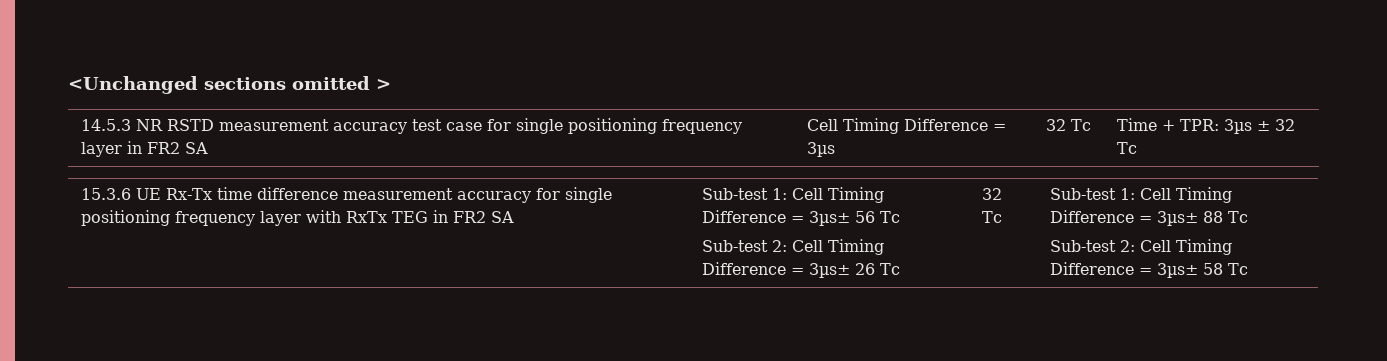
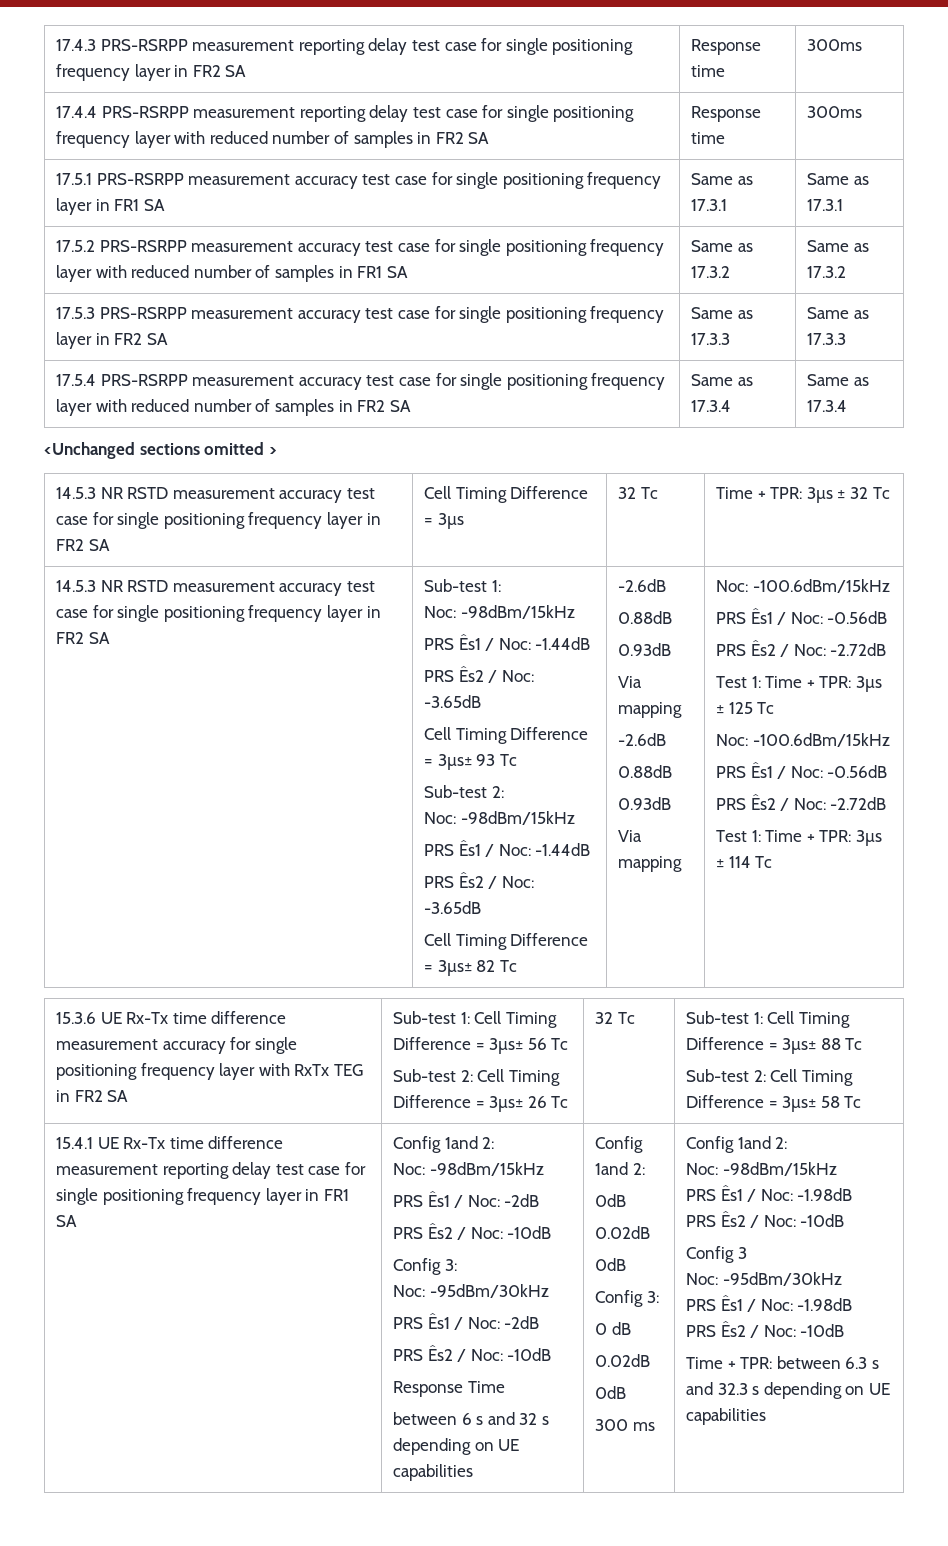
+ 17.4.3 PRS-RSRPP measurement reporting delay test case for single positioning frequency layer in FR2 SA | Response time | 300ms
+ 17.4.4 PRS-RSRPP measurement reporting delay test case for single positioning frequency layer with reduced number of samples in FR2 SA | Response time | 300ms
+ 17.5.1 PRS-RSRPP measurement accuracy test case for single positioning frequency layer in FR1 SA | Same as 17.3.1 | Same as 17.3.1
+ 17.5.2 PRS-RSRPP measurement accuracy test case for single positioning frequency layer with reduced number of samples in FR1 SA | Same as 17.3.2 | Same as 17.3.2
+ 17.5.3 PRS-RSRPP measurement accuracy test case for single positioning frequency layer in FR2 SA | Same as 17.3.3 | Same as 17.3.3
+ 17.5.4 PRS-RSRPP measurement accuracy test case for single positioning frequency layer with reduced number of samples in FR2 SA | Same as 17.3.4 | Same as 17.3.4
+ 14.5.3 NR RSTD measurement accuracy test case for single positioning frequency layer in FR2 SA | Sub-test 1:
+ Noc: -98dBm/15kHz
+ PRS Ês1 / Noc: -1.44dB
+ PRS Ês2 / Noc: -3.65dB
+ Cell Timing Difference = 3µs± 93 Tc
+ Sub-test 2:
+ Noc: -98dBm/15kHz
+ PRS Ês1 / Noc: -1.44dB
+ PRS Ês2 / Noc: -3.65dB
+ Cell Timing Difference = 3µs± 82 Tc | -2.6dB
+ 0.88dB
+ 0.93dB
+ Via mapping
+ -2.6dB
+ 0.88dB
+ 0.93dB
+ Via mapping | Noc: -100.6dBm/15kHz
+ PRS Ês1 / Noc: -0.56dB
+ PRS Ês2 / Noc: -2.72dB
+ Test 1: Time + TPR: 3µs ± 125 Tc
+ Noc: -100.6dBm/15kHz
+ PRS Ês1 / Noc: -0.56dB
+ PRS Ês2 / Noc: -2.72dB
+ Test 1: Time + TPR: 3µs ± 114 Tc
+ 15.4.1 UE Rx-Tx time difference measurement reporting delay test case for single positioning frequency layer in FR1 SA | Config 1and 2:
+ Noc: -98dBm/15kHz
+ PRS Ês1 / Noc: -2dB
+ PRS Ês2 / Noc: -10dB
+ Config 3:
+ Noc: -95dBm/30kHz
+ PRS Ês1 / Noc: -2dB
+ PRS Ês2 / Noc: -10dB
+ Response Time
+ between 6 s and 32 s depending on UE capabilities | Config 1and 2:
+ 0dB
+ 0.02dB
+ 0dB
+ Config 3:
+ 0 dB
+ 0.02dB
+ 0dB
+ 300 ms | Config 1and 2:
+ Noc: -98dBm/15kHz
+ PRS Ês1 / Noc: -1.98dB
+ PRS Ês2 / Noc: -10dB
+ Config 3
+ Noc: -95dBm/30kHz
+ PRS Ês1 / Noc: -1.98dB
+ PRS Ês2 / Noc: -10dB
+ Time + TPR: between 6.3 s and 32.3 s depending on UE capabilities

